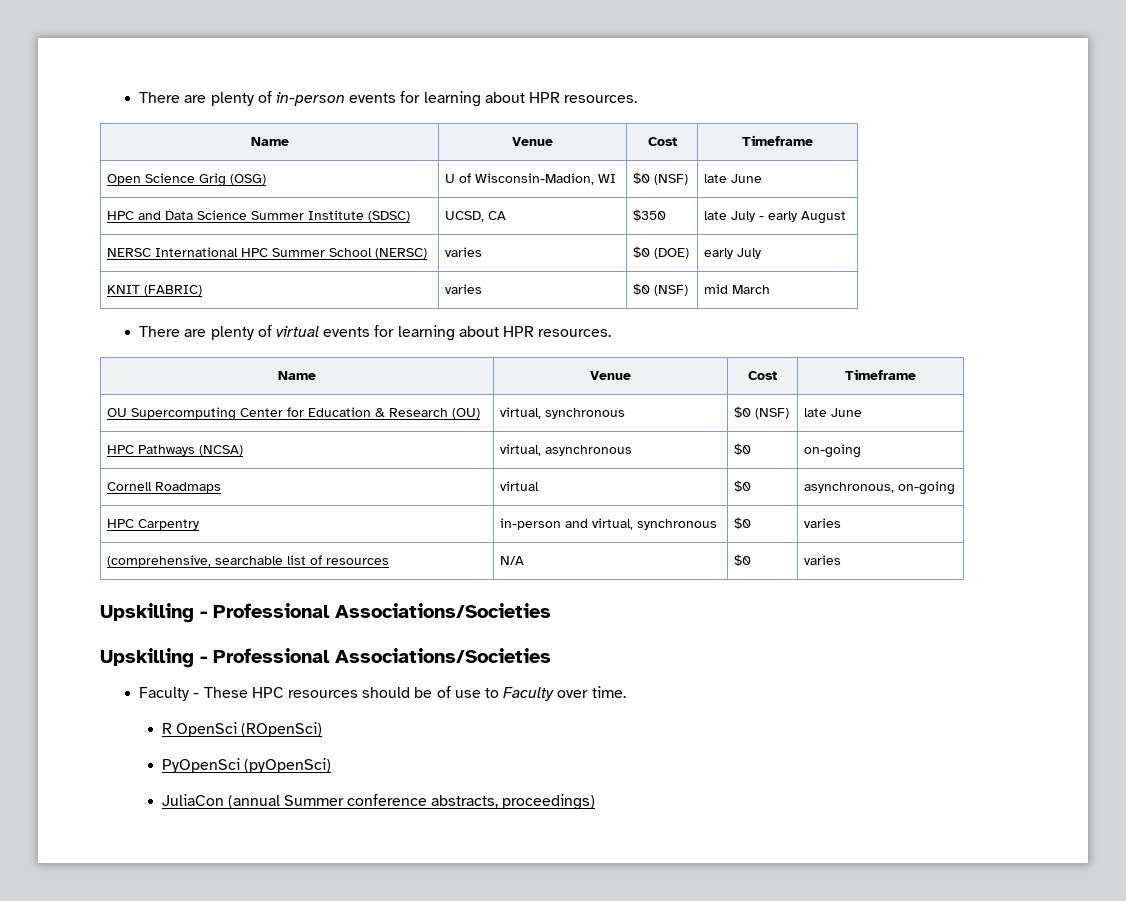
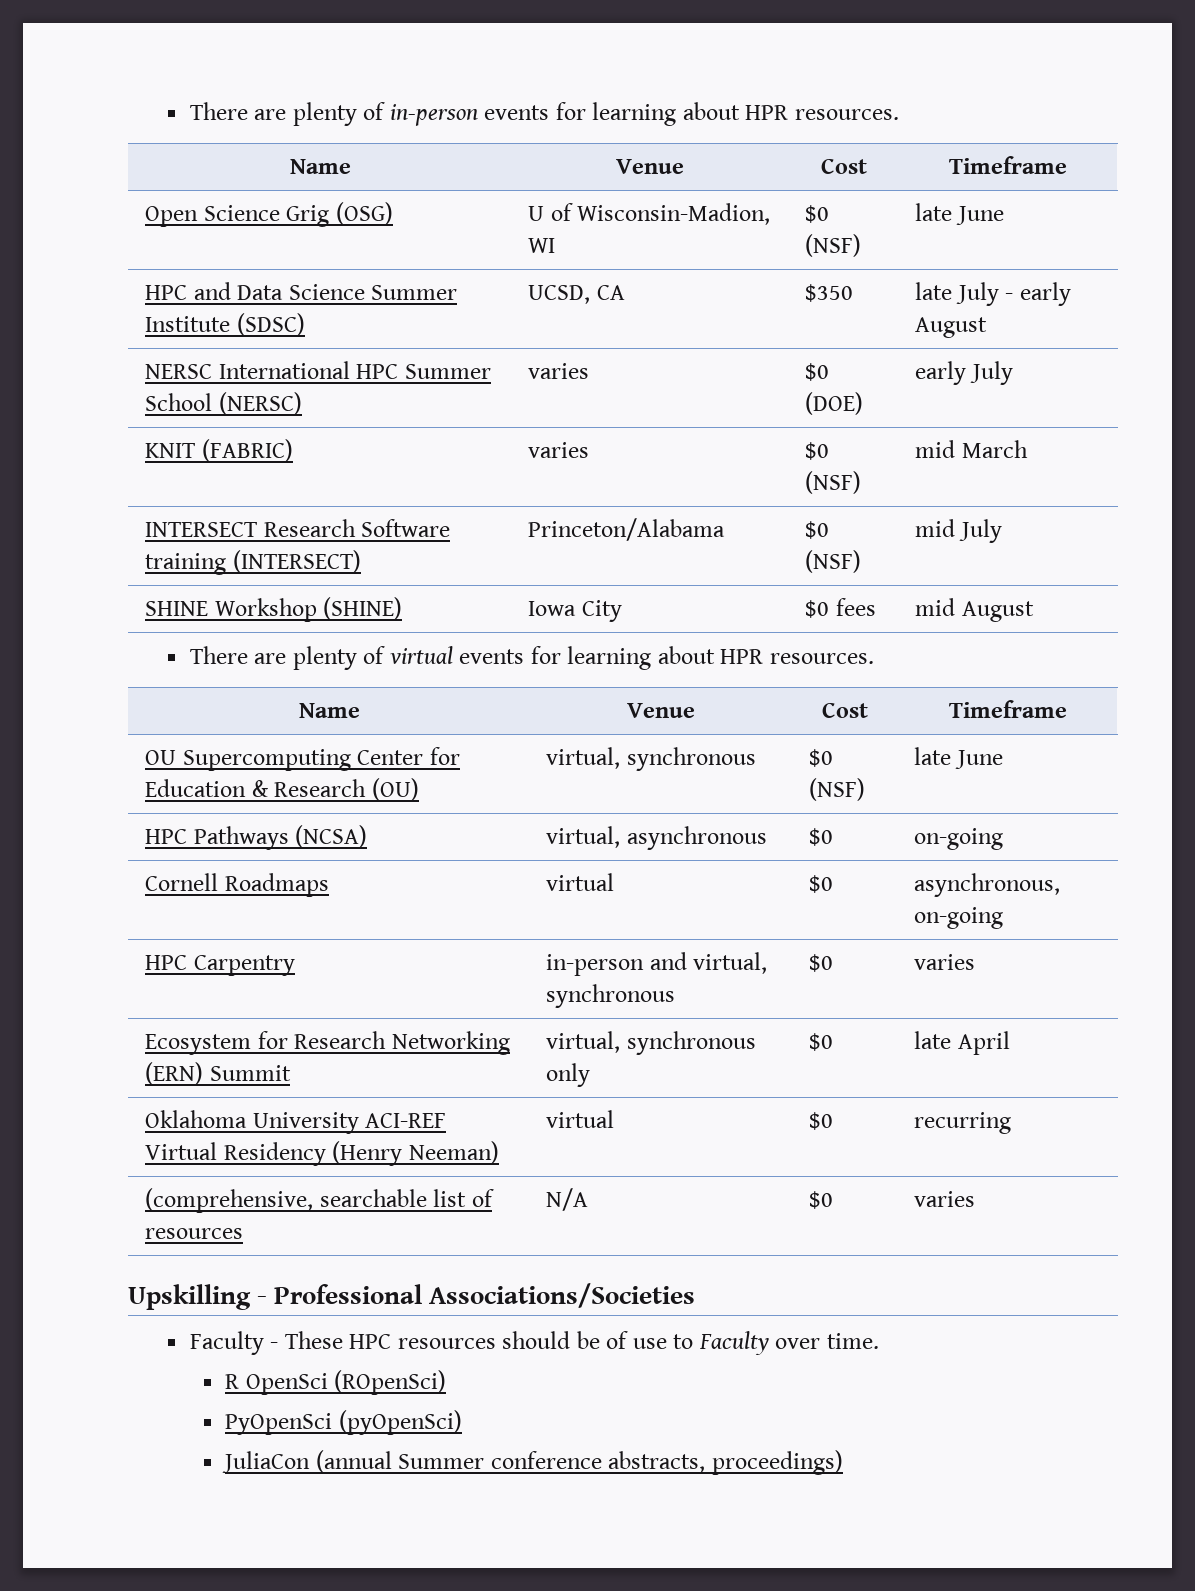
+ INTERSECT Research Software training (INTERSECT) | Princeton/Alabama | $0 (NSF) | mid July
+ SHINE Workshop (SHINE) | Iowa City | $0 fees | mid August
+ Ecosystem for Research Networking (ERN) Summit | virtual, synchronous only | $0 | late April
+ Oklahoma University ACI-REF Virtual Residency (Henry Neeman) | virtual | $0 | recurring
  (comprehensive, searchable list of resources | N/A | $0 | varies
- Upskilling - Professional Associations/Societies

